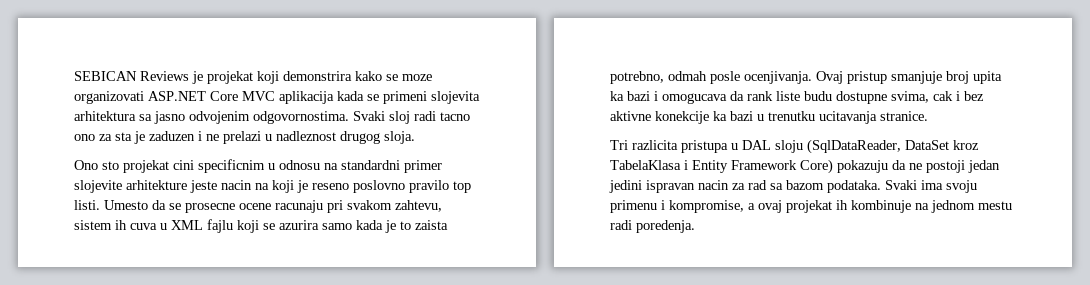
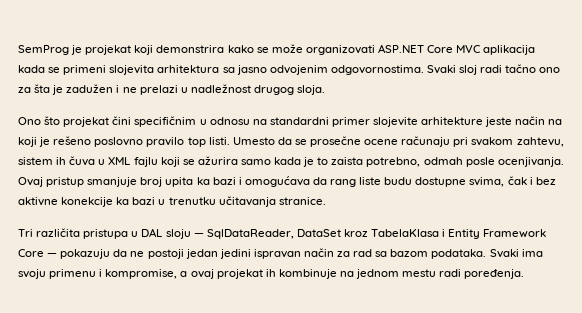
- SEBICAN Reviews je projekat koji demonstrira kako se moze organizovati ASP.NET Core MVC aplikacija kada se primeni slojevita arhitektura sa jasno odvojenim odgovornostima.
+ SemProg je projekat koji demonstrira kako se može organizovati ASP.NET Core MVC aplikacija kada se primeni slojevita arhitektura sa jasno odvojenim odgovornostima.
- Svaki sloj radi tacno ono za sta je zaduzen i ne prelazi u nadleznost drugog sloja.
+ Svaki sloj radi tačno ono za šta je zadužen i ne prelazi u nadležnost drugog sloja.
- Ono sto projekat cini specificnim u odnosu na standardni primer slojevite arhitekture jeste nacin na koji je reseno poslovno pravilo top listi.
+ Ono što projekat čini specifičnim u odnosu na standardni primer slojevite arhitekture jeste način na koji je rešeno poslovno pravilo top listi.
- Umesto da se prosecne ocene racunaju pri svakom zahtevu, sistem ih cuva u XML fajlu koji se azurira samo kada je to zaista potrebno, odmah posle ocenjivanja.
+ Umesto da se prosečne ocene računaju pri svakom zahtevu, sistem ih čuva u XML fajlu koji se ažurira samo kada je to zaista potrebno, odmah posle ocenjivanja.
- Ovaj pristup smanjuje broj upita ka bazi i omogucava da rank liste budu dostupne svima, cak i bez aktivne konekcije ka bazi u trenutku ucitavanja stranice.
+ Ovaj pristup smanjuje broj upita ka bazi i omogućava da rang liste budu dostupne svima, čak i bez aktivne konekcije ka bazi u trenutku učitavanja stranice.
- Tri razlicita pristupa u DAL sloju (SqlDataReader, DataSet kroz TabelaKlasa i Entity Framework Core) pokazuju da ne postoji jedan jedini ispravan nacin za rad sa bazom podataka.
+ Tri različita pristupa u DAL sloju — SqlDataReader, DataSet kroz TabelaKlasa i Entity Framework Core — pokazuju da ne postoji jedan jedini ispravan način za rad sa bazom podataka.
- Svaki ima svoju primenu i kompromise, a ovaj projekat ih kombinuje na jednom mestu radi poredenja.
+ Svaki ima svoju primenu i kompromise, a ovaj projekat ih kombinuje na jednom mestu radi poređenja.

